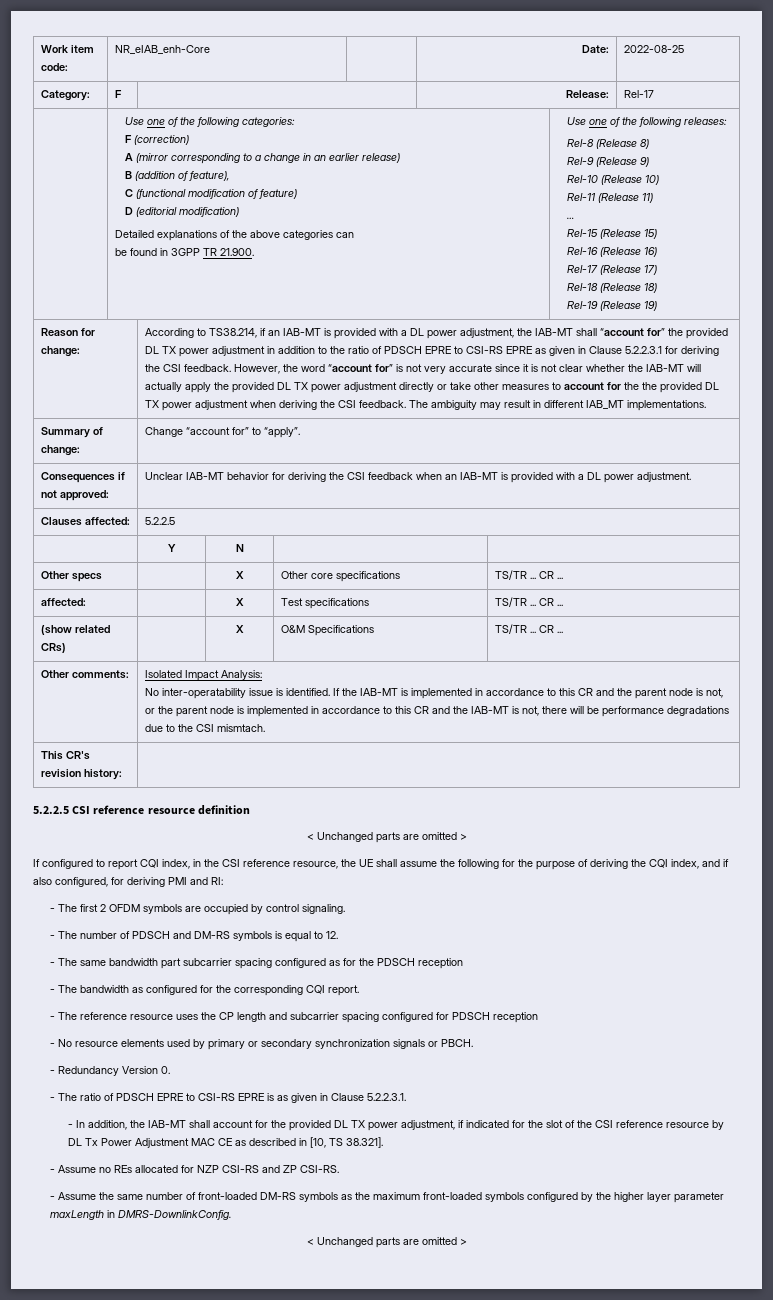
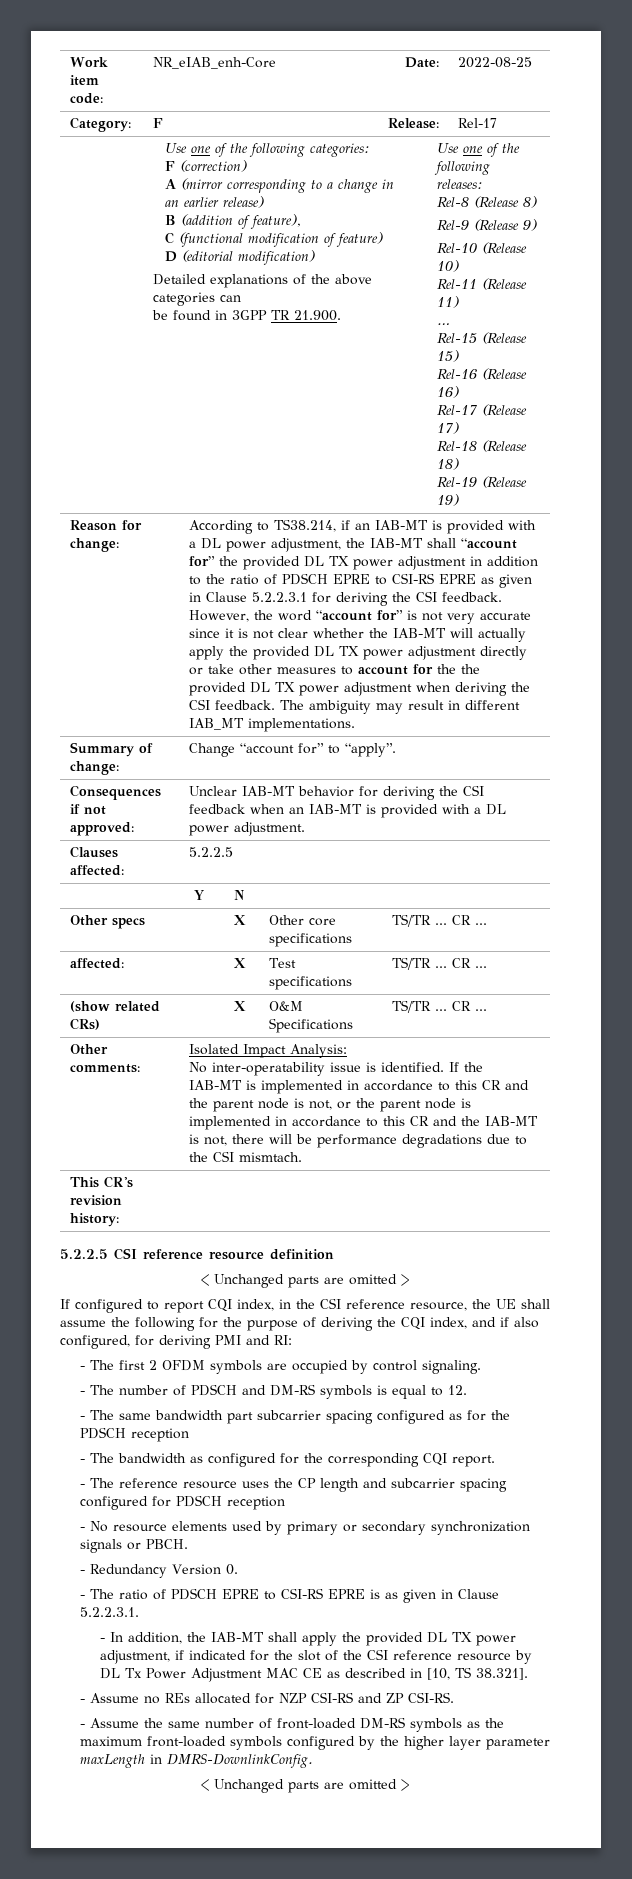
- - In addition, the IAB-MT shall account for the provided DL TX power adjustment, if indicated for the slot of the CSI reference resource by DL Tx Power Adjustment MAC CE as described in [10, TS 38.321].
+ - In addition, the IAB-MT shall apply the provided DL TX power adjustment, if indicated for the slot of the CSI reference resource by DL Tx Power Adjustment MAC CE as described in [10, TS 38.321].

